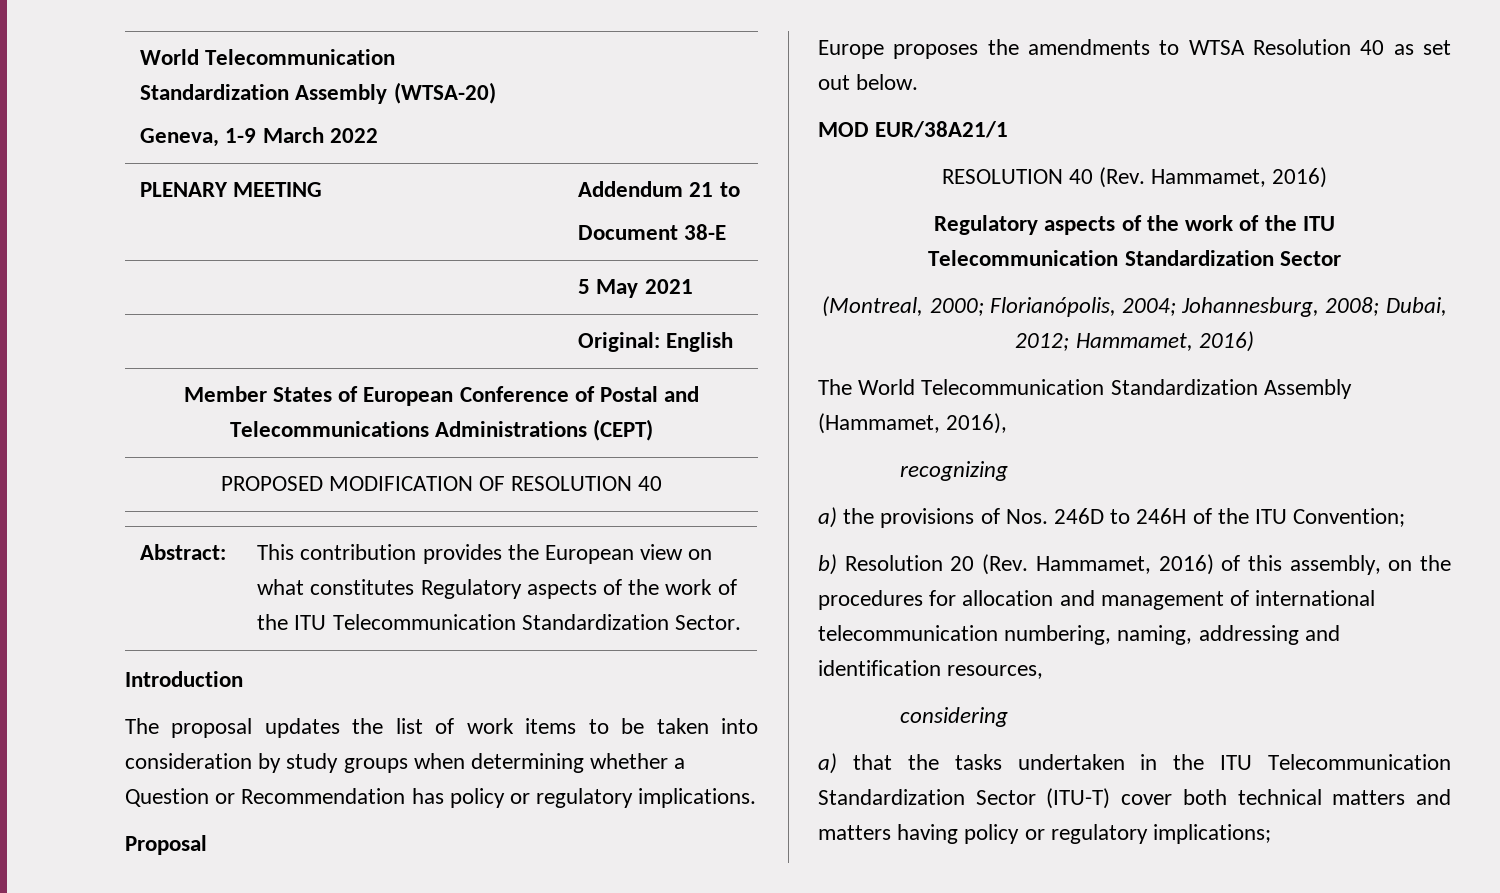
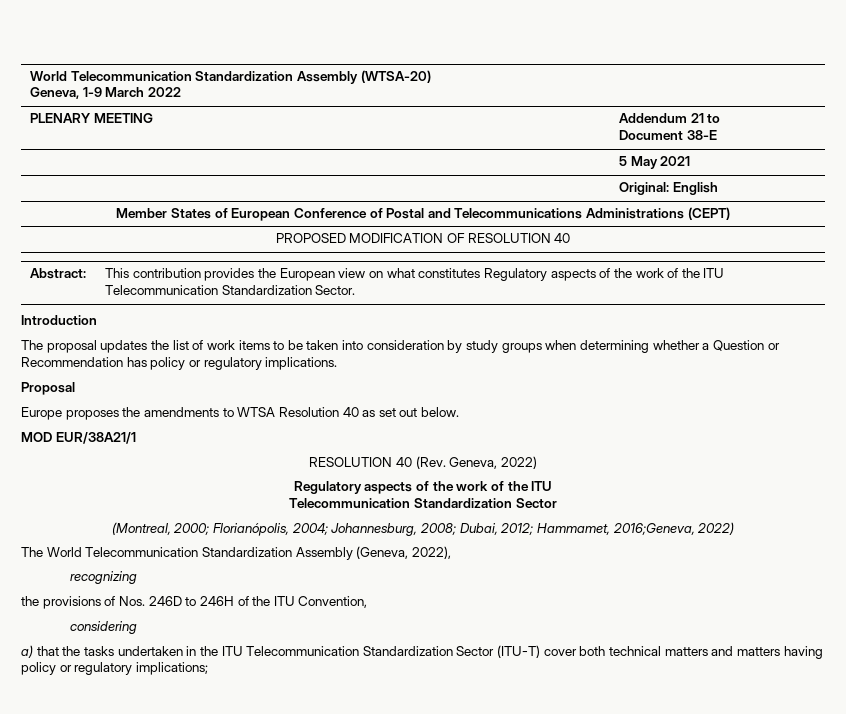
- RESOLUTION 40 (Rev. Hammamet, 2016)
+ RESOLUTION 40 (Rev. Geneva, 2022)
- (Montreal, 2000; Florianópolis, 2004; Johannesburg, 2008; Dubai, 2012; Hammamet, 2016)
+ (Montreal, 2000; Florianópolis, 2004; Johannesburg, 2008; Dubai, 2012; Hammamet, 2016;Geneva, 2022)
- The World Telecommunication Standardization Assembly (Hammamet, 2016),
+ The World Telecommunication Standardization Assembly (Geneva, 2022),
- a) the provisions of Nos. 246D to 246H of the ITU Convention;
- b) Resolution 20 (Rev. Hammamet, 2016) of this assembly, on the procedures for allocation and management of international telecommunication numbering, naming, addressing and identification resources,
+ the provisions of Nos. 246D to 246H of the ITU Convention,

